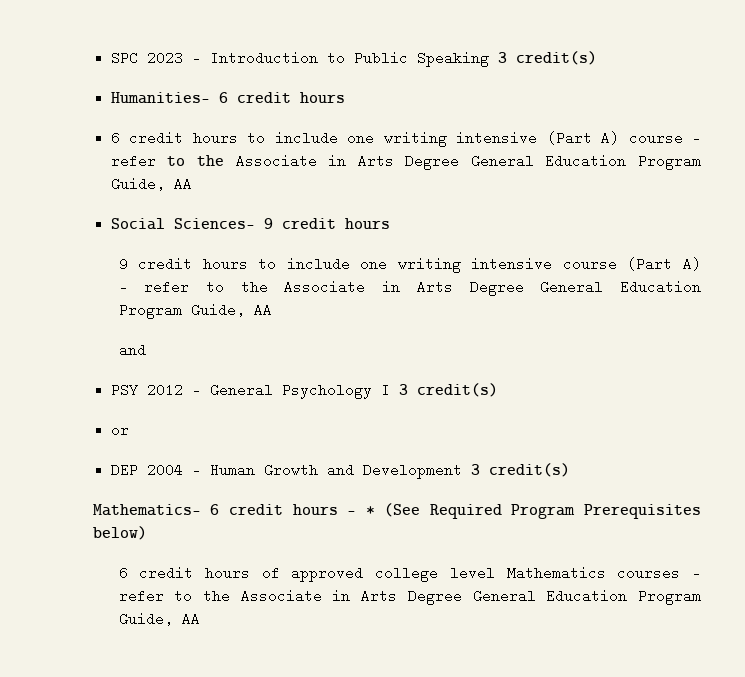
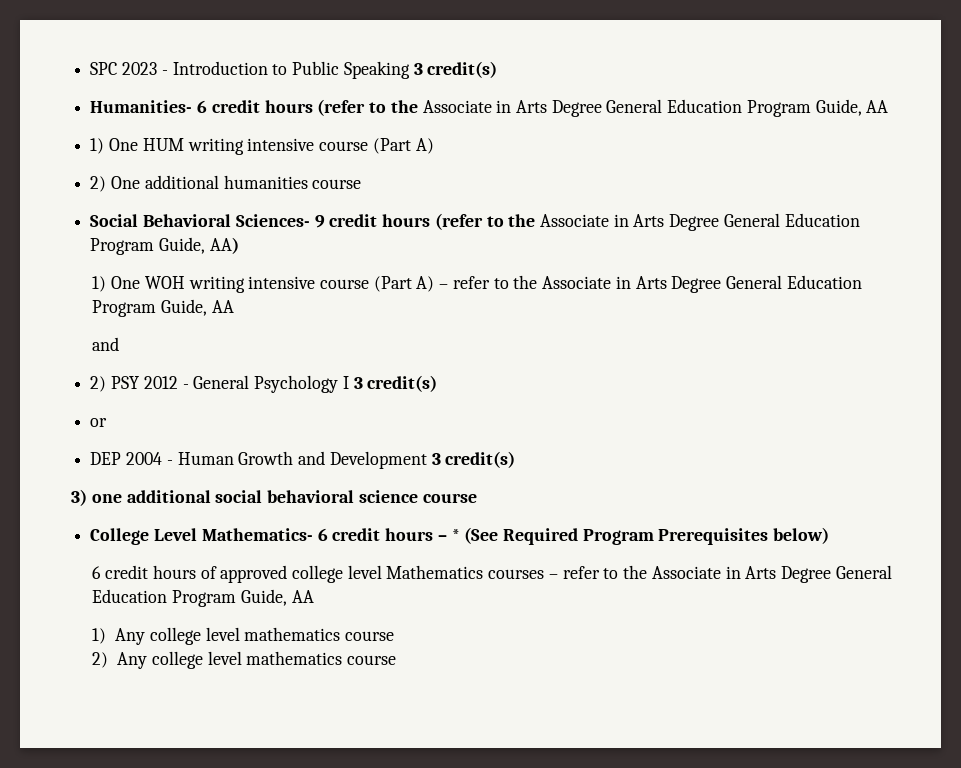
- Humanities- 6 credit hours
- 6 credit hours to include one writing intensive (Part A) course – refer to the Associate in Arts Degree General Education Program Guide, AA
+ Humanities- 6 credit hours (refer to the Associate in Arts Degree General Education Program Guide, AA
+ 1) One HUM writing intensive course (Part A)
+ 2) One additional humanities course
- Social Sciences- 9 credit hours
- 9 credit hours to include one writing intensive course (Part A) – refer to the Associate in Arts Degree General Education Program Guide, AA
+ Social Behavioral Sciences- 9 credit hours (refer to the Associate in Arts Degree General Education Program Guide, AA)
+ 1) One WOH writing intensive course (Part A) – refer to the Associate in Arts Degree General Education Program Guide, AA
- PSY 2012 - General Psychology I 3 credit(s)
+ 2) PSY 2012 - General Psychology I 3 credit(s)
- Mathematics- 6 credit hours – * (See Required Program Prerequisites below)
+ 3) one additional social behavioral science course
+ College Level Mathematics- 6 credit hours – * (See Required Program Prerequisites below)
+ 1) Any college level mathematics course
+ 2) Any college level mathematics course

